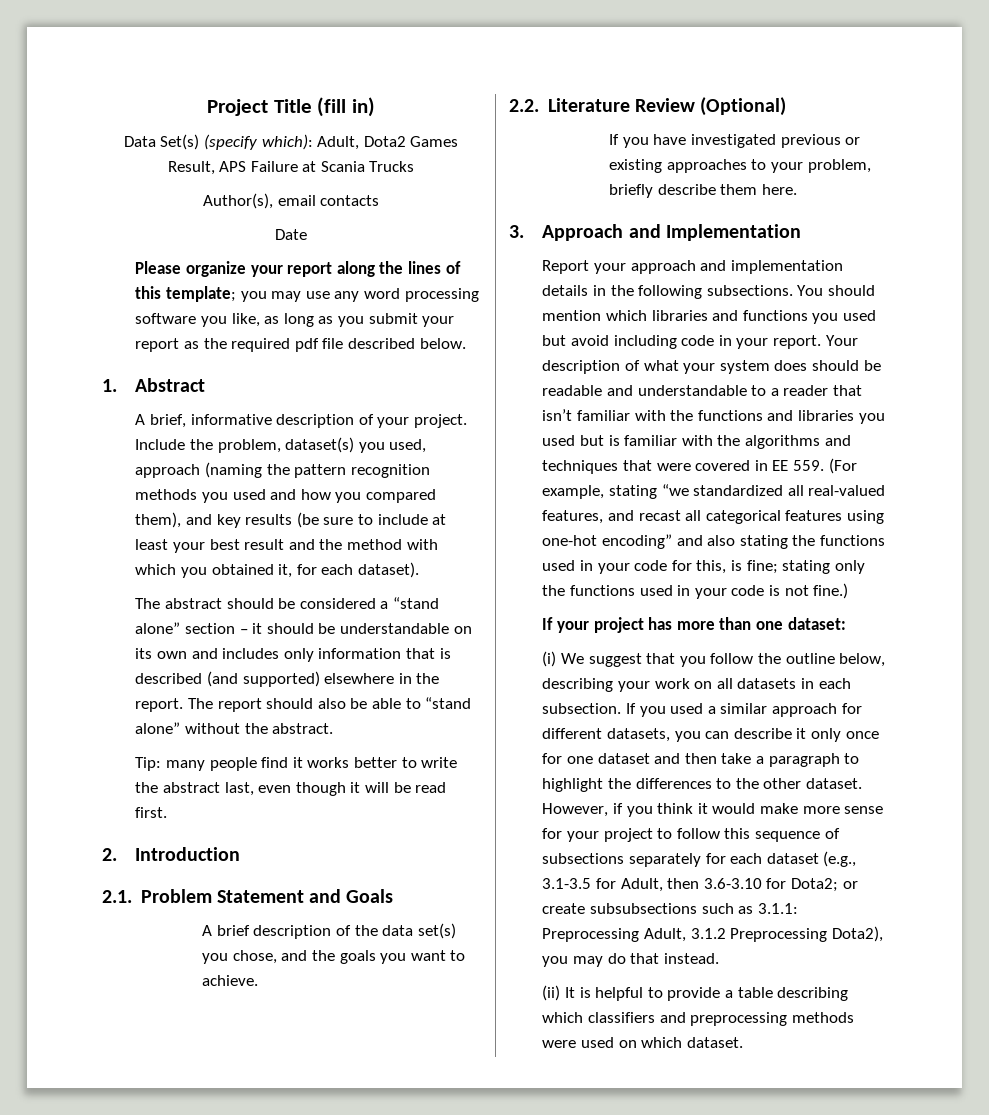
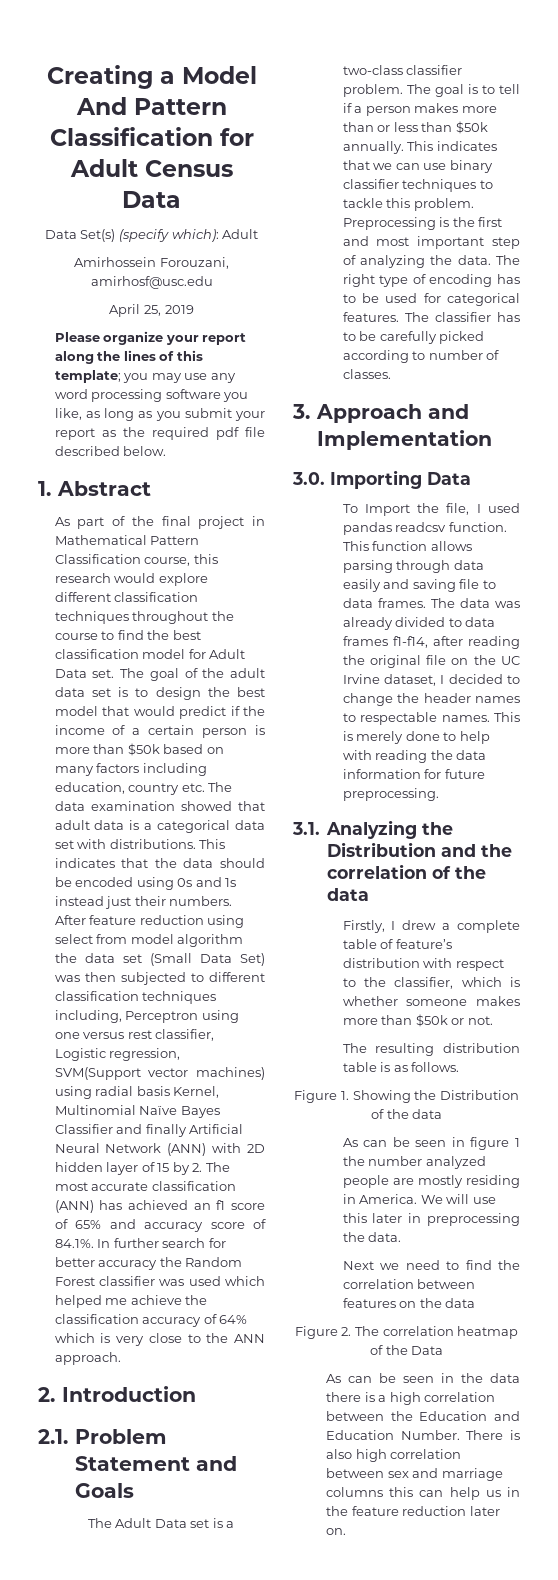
- Project Title (fill in)
- Data Set(s) (specify which): Adult, Dota2 Games Result, APS Failure at Scania Trucks
- Author(s), email contacts
- Date
+ Creating a Model And Pattern Classification for Adult Census Data
+ Data Set(s) (specify which): Adult
+ Amirhossein Forouzani, amirhosf@usc.edu
+ April 25, 2019
- A brief, informative description of your project. Include the problem, dataset(s) you used, approach (naming the pattern recognition methods you used and how you compared them), and key results (be sure to include at least your best result and the method with which you obtained it, for each dataset).
- The abstract should be considered a “stand alone” section – it should be understandable on its own and includes only information that is described (and supported) elsewhere in the report. The report should also be able to “stand alone” without the abstract.
- Tip: many people find it works better to write the abstract last, even though it will be read first.
+ As part of the final project in Mathematical Pattern Classification course, this research would explore different classification techniques throughout the course to find the best classification model for Adult Data set. The goal of the adult data set is to design the best model that would predict if the income of a certain person is more than $50k based on many factors including education, country etc. The data examination showed that adult data is a categorical data set with distributions. This indicates that the data should be encoded using 0s and 1s instead just their numbers. After feature reduction using select from model algorithm the data set (Small Data Set) was then subjected to different classification techniques including, Perceptron using one versus rest classifier, Logistic regression, SVM(Support vector machines) using radial basis Kernel, Multinomial Naïve Bayes Classifier and finally Artificial Neural Network (ANN) with 2D hidden layer of 15 by 2. The most accurate classification (ANN) has achieved an f1 score of 65% and accuracy score of 84.1%. In further search for better accuracy the Random Forest classifier was used which helped me achieve the classification accuracy of 64% which is very close to the ANN approach.
- A brief description of the data set(s) you chose, and the goals you want to achieve.
- 2.2. Literature Review (Optional)
- If you have investigated previous or existing approaches to your problem, briefly describe them here.
+ The Adult Data set is a two-class classifier problem. The goal is to tell if a person makes more than or less than $50k annually. This indicates that we can use binary classifier techniques to tackle this problem. Preprocessing is the first and most important step of analyzing the data. The right type of encoding has to be used for categorical features. The classifier has to be carefully picked according to number of classes.
  3. Approach and Implementation
- Report your approach and implementation details in the following subsections. You should mention which libraries and functions you used but avoid including code in your report. Your description of what your system does should be readable and understandable to a reader that isn’t familiar with the functions and libraries you used but is familiar with the algorithms and techniques that were covered in EE 559. (For example, stating “we standardized all real-valued features, and recast all categorical features using one-hot encoding” and also stating the functions used in your code for this, is fine; stating only the functions used in your code is not fine.)
- If your project has more than one dataset:
- (i) We suggest that you follow the outline below, describing your work on all datasets in each subsection. If you used a similar approach for different datasets, you can describe it only once for one dataset and then take a paragraph to highlight the differences to the other dataset. However, if you think it would make more sense for your project to follow this sequence of subsections separately for each dataset (e.g., 3.1-3.5 for Adult, then 3.6-3.10 for Dota2; or create subsubsections such as 3.1.1: Preprocessing Adult, 3.1.2 Preprocessing Dota2), you may do that instead.
- (ii) It is helpful to provide a table describing which classifiers and preprocessing methods were used on which dataset.
+ 3.0. Importing Data
+ To Import the file, I used pandas readcsv function. This function allows parsing through data easily and saving file to data frames. The data was already divided to data frames f1-f14, after reading the original file on the UC Irvine dataset, I decided to change the header names to respectable names. This is merely done to help with reading the data information for future preprocessing.
+ 3.1. Analyzing the Distribution and the correlation of the data
+ Firstly, I drew a complete table of feature’s distribution with respect to the classifier, which is whether someone makes more than $50k or not.
+ The resulting distribution table is as follows.
+ Figure 1. Showing the Distribution of the data
+ As can be seen in figure 1 the number analyzed people are mostly residing in America. We will use this later in preprocessing the data.
+ Next we need to find the correlation between features on the data
+ Figure 2. The correlation heatmap of the Data
+ As can be seen in the data there is a high correlation between the Education and Education Number. There is also high correlation between sex and marriage columns this can help us in the feature reduction later on.

